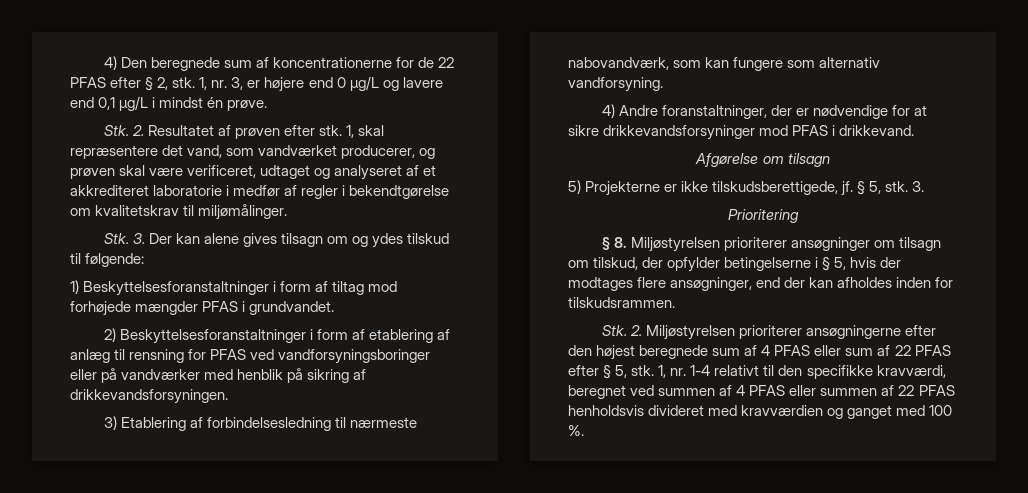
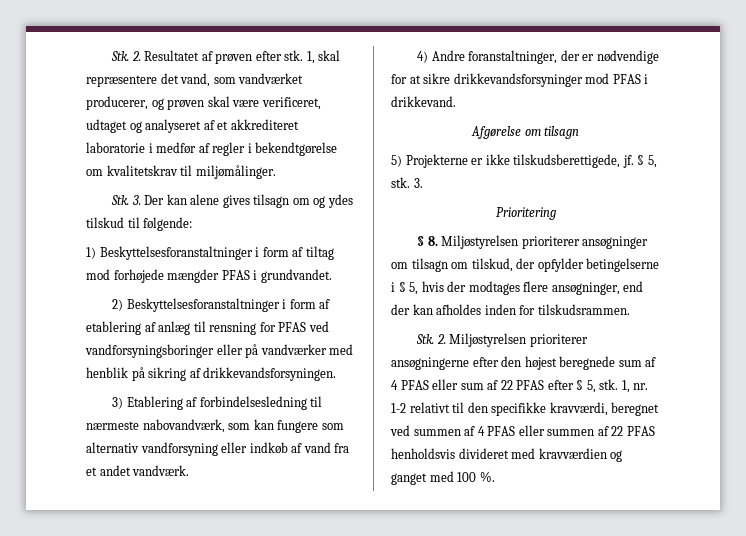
- 4) Den beregnede sum af koncentrationerne for de 22 PFAS efter § 2, stk. 1, nr. 3, er højere end 0 μg/L og lavere end 0,1 μg/L i mindst én prøve.
- 3) Etablering af forbindelsesledning til nærmeste nabovandværk, som kan fungere som alternativ vandforsyning.
+ 3) Etablering af forbindelsesledning til nærmeste nabovandværk, som kan fungere som alternativ vandforsyning eller indkøb af vand fra et andet vandværk.
- 1, nr. 1-4 relativt til den specifikke kravværdi, beregnet ved summen af 4 PFAS eller summen af 22 PFAS henholdsvis divideret med kravværdien og ganget med 100 %.
+ 1, nr. 1-2 relativt til den specifikke kravværdi, beregnet ved summen af 4 PFAS eller summen af 22 PFAS henholdsvis divideret med kravværdien og ganget med 100 %.

